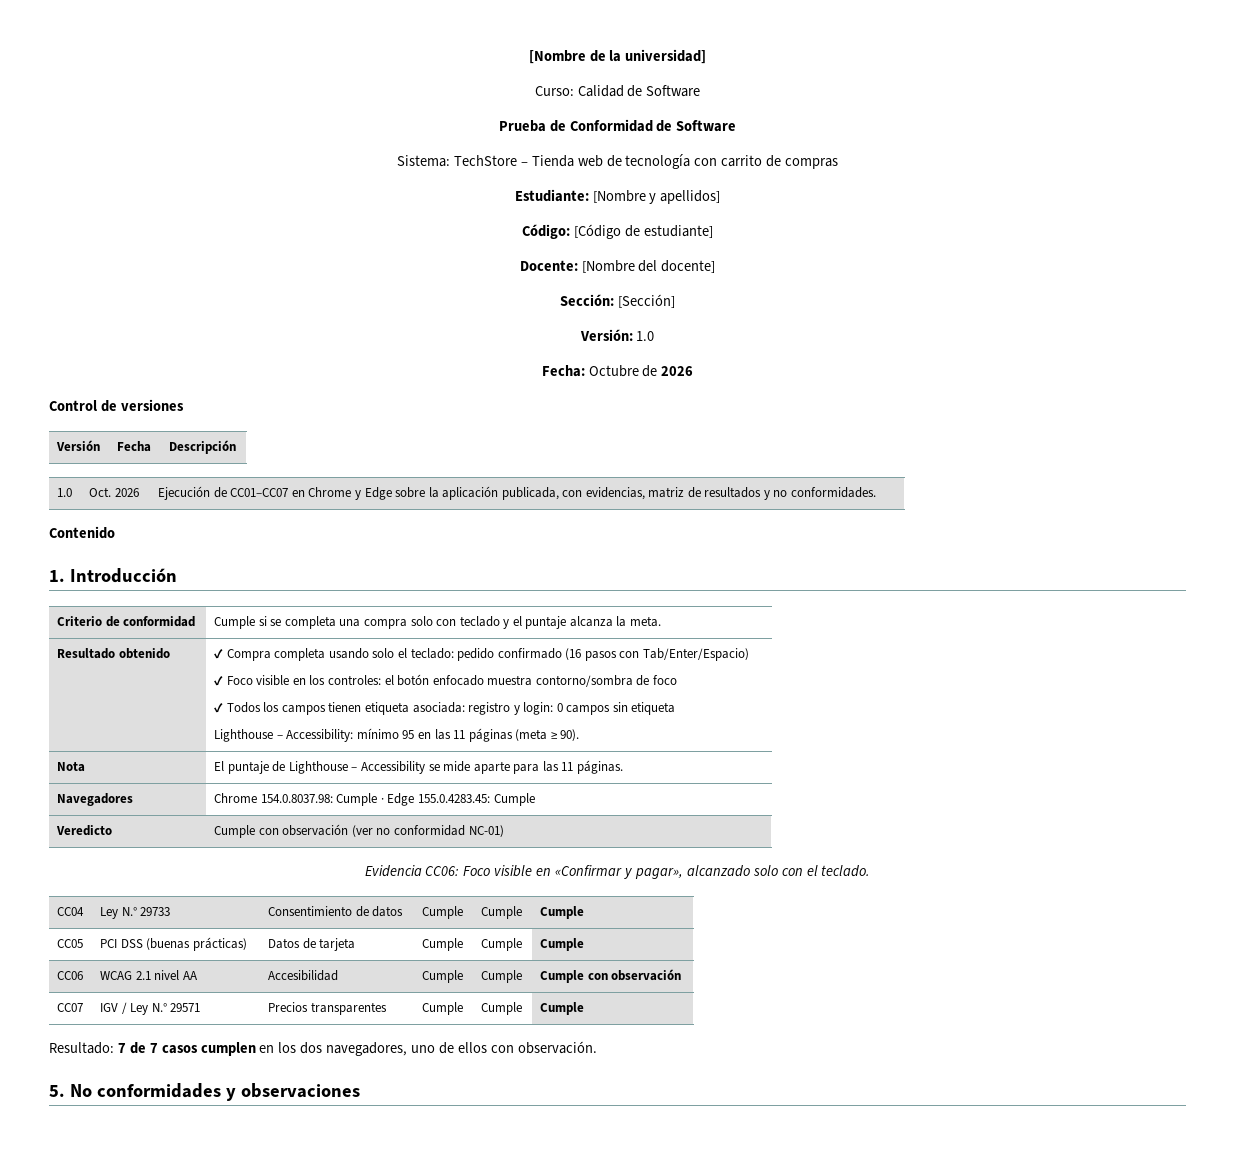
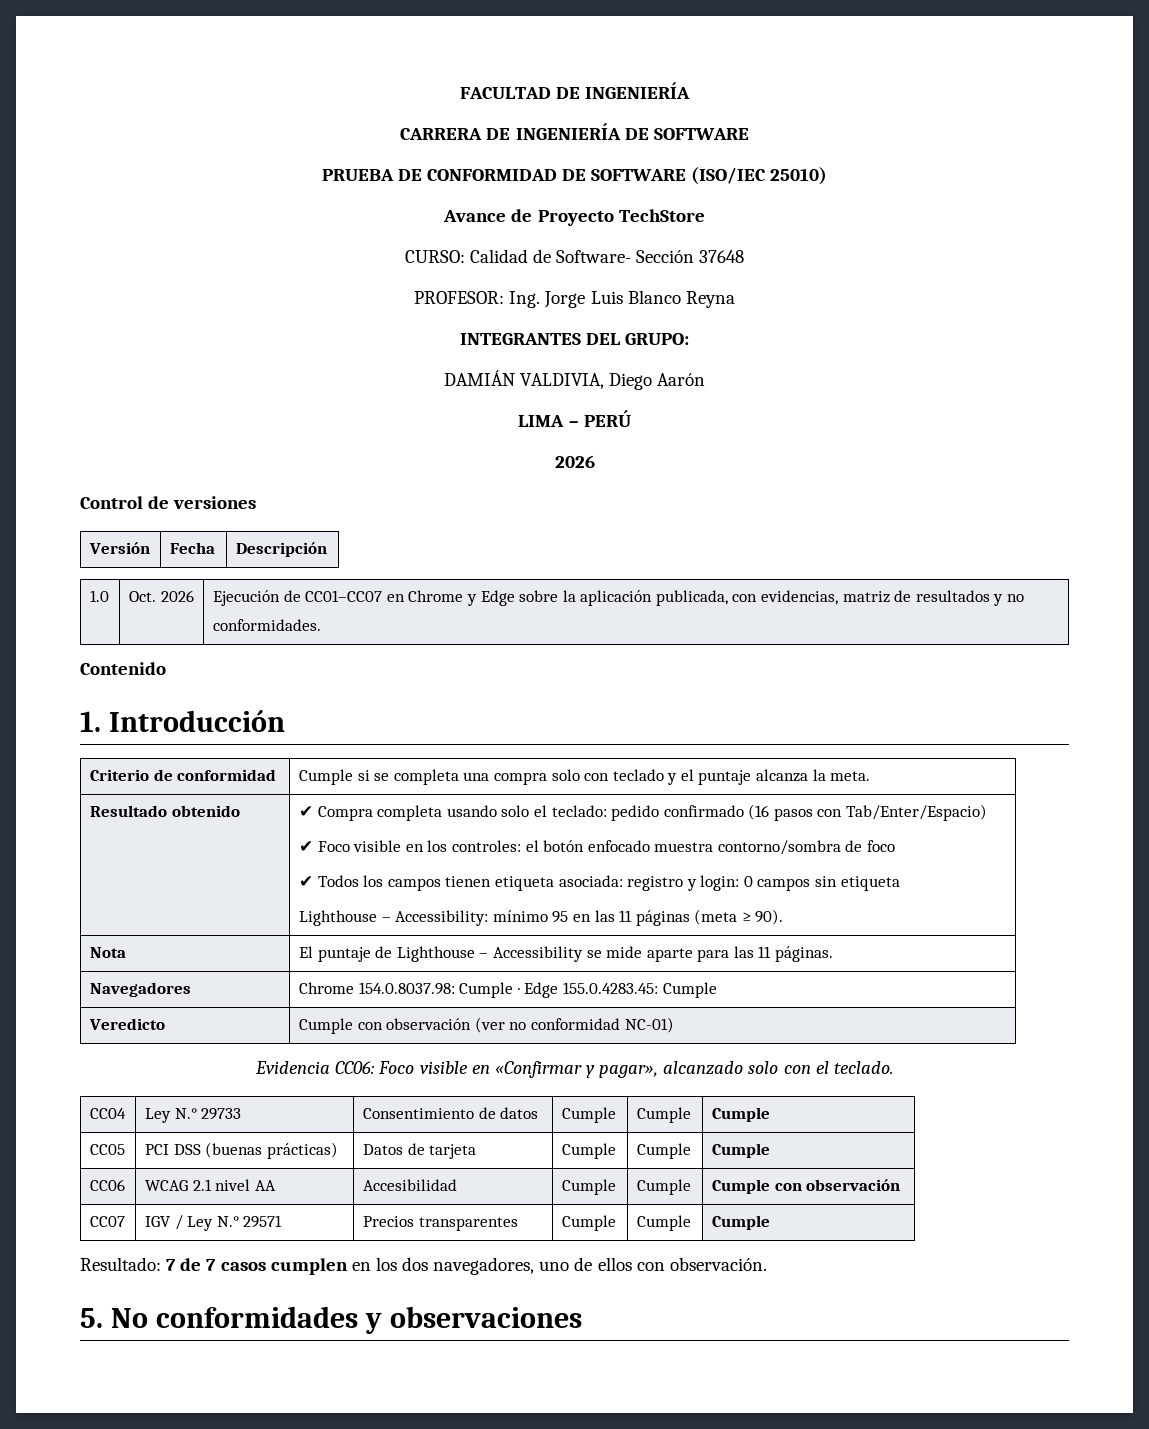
- [Nombre de la universidad]
- Curso: Calidad de Software
- Prueba de Conformidad de Software
- Sistema: TechStore – Tienda web de tecnología con carrito de compras
- Estudiante: [Nombre y apellidos]
- Código: [Código de estudiante]
- Docente: [Nombre del docente]
- Sección: [Sección]
- Versión: 1.0
- Fecha: Octubre de 2026
+ FACULTAD DE INGENIERÍA
+ CARRERA DE INGENIERÍA DE SOFTWARE
+ PRUEBA DE CONFORMIDAD DE SOFTWARE (ISO/IEC 25010)
+ Avance de Proyecto TechStore
+ CURSO: Calidad de Software- Sección 37648
+ PROFESOR: Ing. Jorge Luis Blanco Reyna
+ INTEGRANTES DEL GRUPO:
+ DAMIÁN VALDIVIA, Diego Aarón
+ LIMA – PERÚ
+ 2026

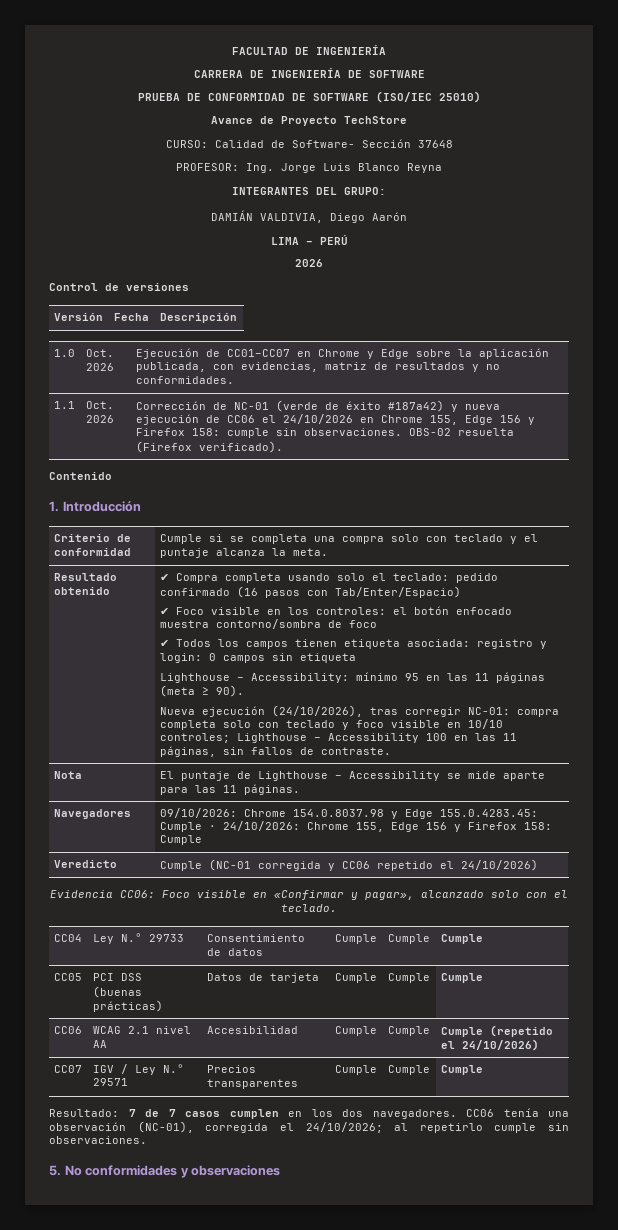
+ 1.1 | Oct. 2026 | Corrección de NC-01 (verde de éxito #187a42) y nueva ejecución de CC06 el 24/10/2026 en Chrome 155, Edge 156 y Firefox 158: cumple sin observaciones. OBS-02 resuelta (Firefox verificado).
+ Nueva ejecución (24/10/2026), tras corregir NC-01: compra completa solo con teclado y foco visible en 10/10 controles; Lighthouse – Accessibility 100 en las 11 páginas, sin fallos de contraste.
- Navegadores | Chrome 154.0.8037.98: Cumple · Edge 155.0.4283.45: Cumple
- Veredicto | Cumple con observación (ver no conformidad NC-01)
+ Navegadores | 09/10/2026: Chrome 154.0.8037.98 y Edge 155.0.4283.45: Cumple · 24/10/2026: Chrome 155, Edge 156 y Firefox 158: Cumple
+ Veredicto | Cumple (NC-01 corregida y CC06 repetido el 24/10/2026)
- CC06 | WCAG 2.1 nivel AA | Accesibilidad | Cumple | Cumple | Cumple con observación
+ CC06 | WCAG 2.1 nivel AA | Accesibilidad | Cumple | Cumple | Cumple (repetido el 24/10/2026)
- Resultado: 7 de 7 casos cumplen en los dos navegadores, uno de ellos con observación.
+ Resultado: 7 de 7 casos cumplen en los dos navegadores. CC06 tenía una observación (NC-01), corregida el 24/10/2026; al repetirlo cumple sin observaciones.

